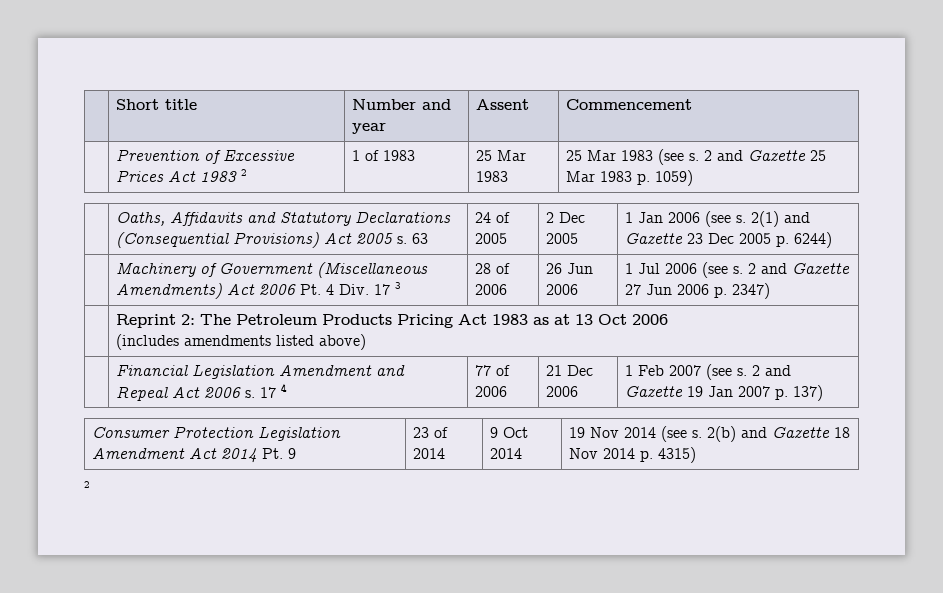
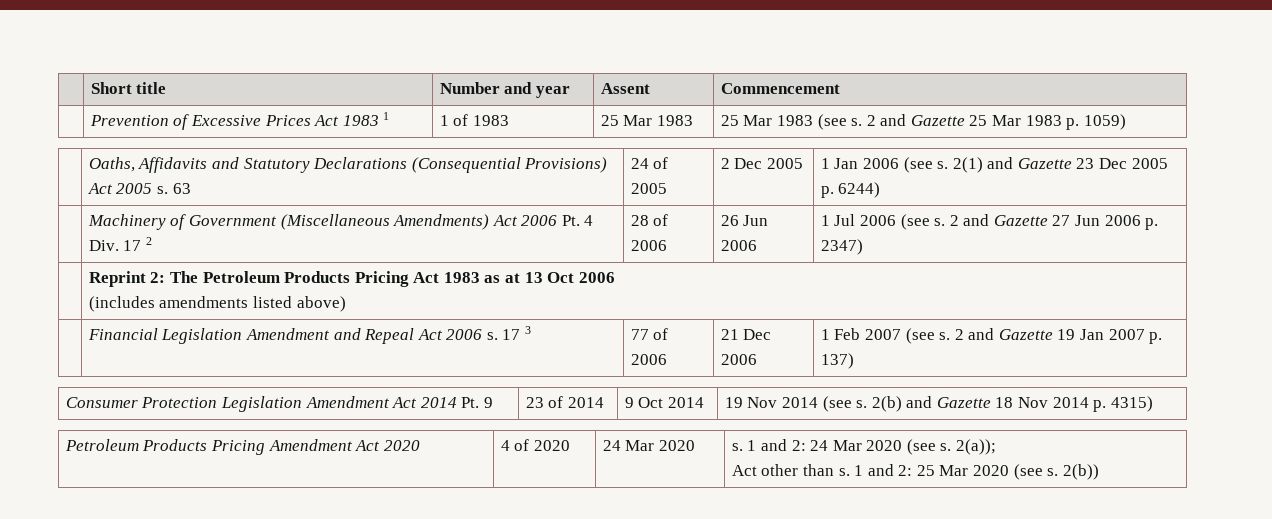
- | Prevention of Excessive Prices Act 1983 2 | 1 of 1983 | 25 Mar 1983 | 25 Mar 1983 (see s. 2 and Gazette 25 Mar 1983 p. 1059)
+ | Prevention of Excessive Prices Act 1983 1 | 1 of 1983 | 25 Mar 1983 | 25 Mar 1983 (see s. 2 and Gazette 25 Mar 1983 p. 1059)
- | Machinery of Government (Miscellaneous Amendments) Act 2006 Pt. 4 Div. 17 3 | 28 of 2006 | 26 Jun 2006 | 1 Jul 2006 (see s. 2 and Gazette 27 Jun 2006 p. 2347)
+ | Machinery of Government (Miscellaneous Amendments) Act 2006 Pt. 4 Div. 17 2 | 28 of 2006 | 26 Jun 2006 | 1 Jul 2006 (see s. 2 and Gazette 27 Jun 2006 p. 2347)
- | Financial Legislation Amendment and Repeal Act 2006 s. 17 4 | 77 of 2006 | 21 Dec 2006 | 1 Feb 2007 (see s. 2 and Gazette 19 Jan 2007 p. 137)
+ | Financial Legislation Amendment and Repeal Act 2006 s. 17 3 | 77 of 2006 | 21 Dec 2006 | 1 Feb 2007 (see s. 2 and Gazette 19 Jan 2007 p. 137)
  Consumer Protection Legislation Amendment Act 2014 Pt. 9 | 23 of 2014 | 9 Oct 2014 | 19 Nov 2014 (see s. 2(b) and Gazette 18 Nov 2014 p. 4315)
- 2
+ Petroleum Products Pricing Amendment Act 2020 | 4 of 2020 | 24 Mar 2020 | s. 1 and 2: 24 Mar 2020 (see s. 2(a));
+ Act other than s. 1 and 2: 25 Mar 2020 (see s. 2(b))

